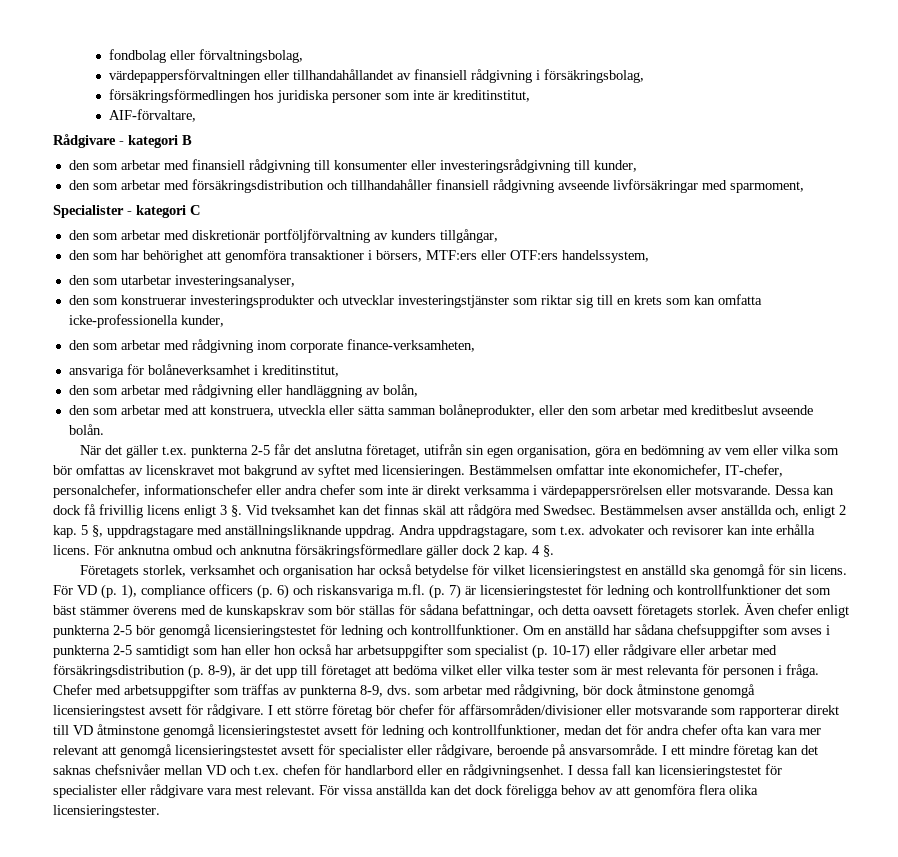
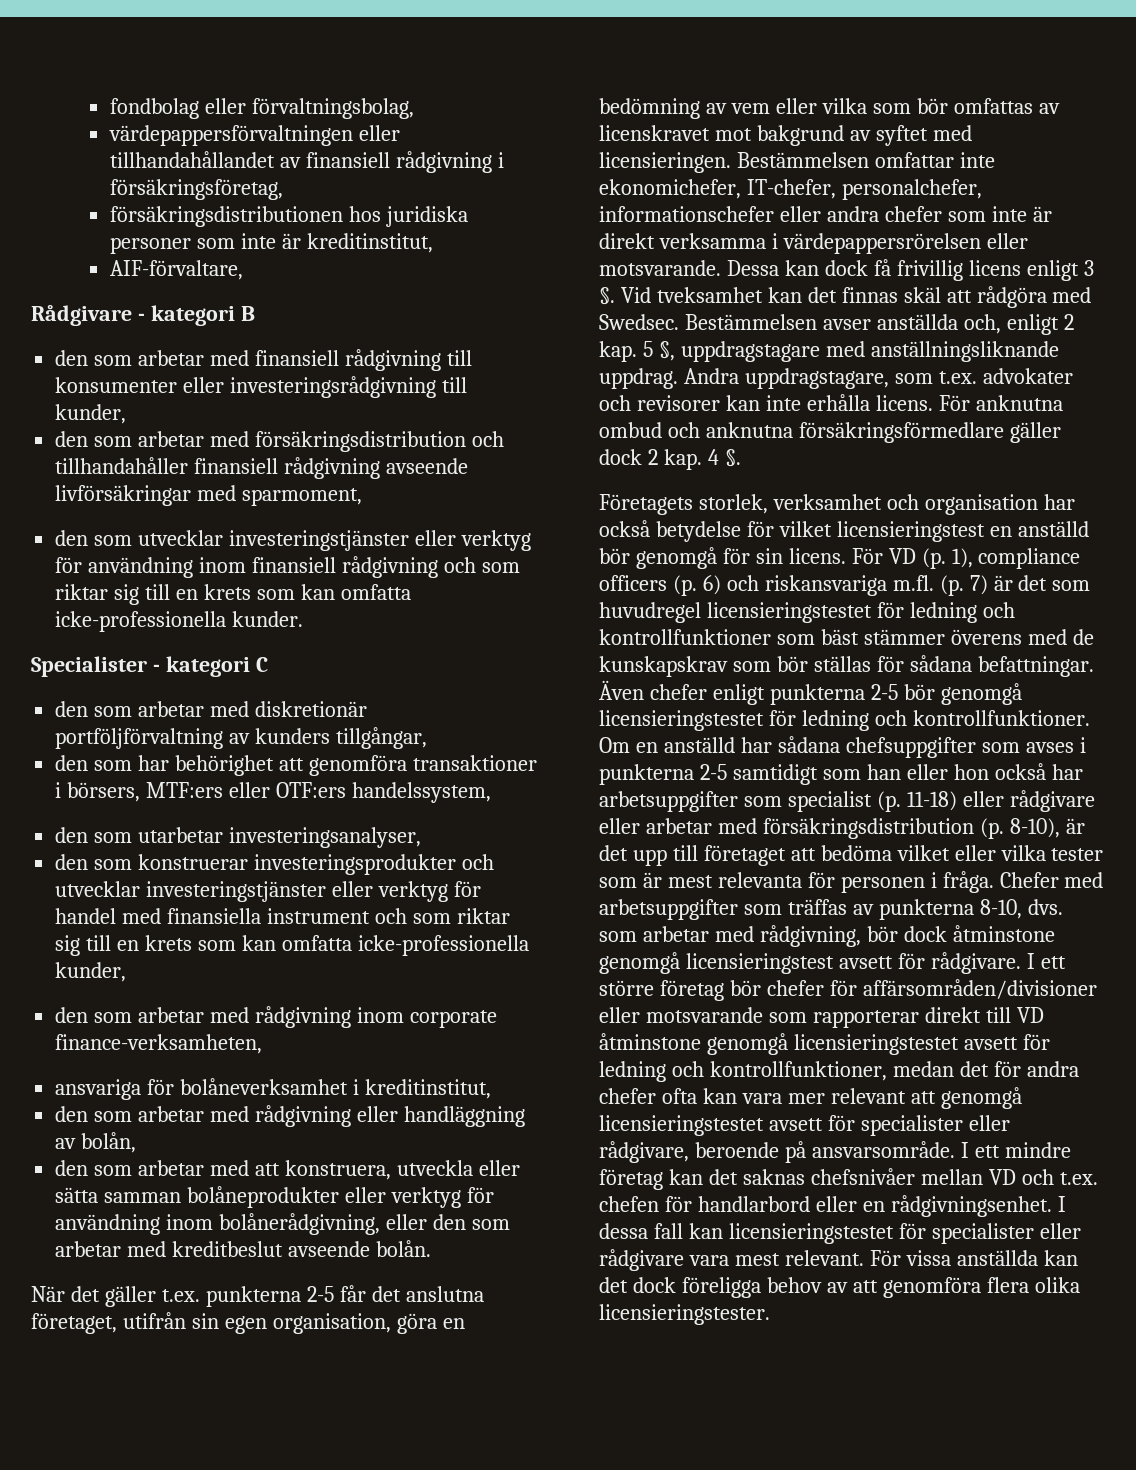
- värdepappersförvaltningen eller tillhandahållandet av finansiell rådgivning i försäkringsbolag,
- försäkringsförmedlingen hos juridiska personer som inte är kreditinstitut,
+ värdepappersförvaltningen eller tillhandahållandet av finansiell rådgivning i försäkringsföretag,
+ försäkringsdistributionen hos juridiska personer som inte är kreditinstitut,
+ den som utvecklar investeringstjänster eller verktyg för användning inom finansiell rådgivning och som riktar sig till en krets som kan omfatta icke-professionella kunder.
- den som konstruerar investeringsprodukter och utvecklar investeringstjänster som riktar sig till en krets som kan omfatta icke-professionella kunder,
+ den som konstruerar investeringsprodukter och utvecklar investeringstjänster eller verktyg för handel med finansiella instrument och som riktar sig till en krets som kan omfatta icke-professionella kunder,
- den som arbetar med att konstruera, utveckla eller sätta samman bolåneprodukter, eller den som arbetar med kreditbeslut avseende bolån.
+ den som arbetar med att konstruera, utveckla eller sätta samman bolåneprodukter eller verktyg för användning inom bolånerådgivning, eller den som arbetar med kreditbeslut avseende bolån.
- Företagets storlek, verksamhet och organisation har också betydelse för vilket licensieringstest en anställd ska genomgå för sin licens.
+ Företagets storlek, verksamhet och organisation har också betydelse för vilket licensieringstest en anställd bör genomgå för sin licens.
- För VD (p. 1), compliance officers (p. 6) och riskansvariga m.fl. (p. 7) är licensieringstestet för ledning och kontrollfunktioner det som bäst stämmer överens med de kunskapskrav som bör ställas för sådana befattningar, och detta oavsett företagets storlek.
+ För VD (p. 1), compliance officers (p. 6) och riskansvariga m.fl. (p. 7) är det som huvudregel licensieringstestet för ledning och kontrollfunktioner som bäst stämmer överens med de kunskapskrav som bör ställas för sådana befattningar.
- Om en anställd har sådana chefsuppgifter som avses i punkterna 2-5 samtidigt som han eller hon också har arbetsuppgifter som specialist (p. 10-17) eller rådgivare eller arbetar med försäkringsdistribution (p. 8-9), är det upp till företaget att bedöma vilket eller vilka tester som är mest relevanta för personen i fråga.
+ Om en anställd har sådana chefsuppgifter som avses i punkterna 2-5 samtidigt som han eller hon också har arbetsuppgifter som specialist (p. 11-18) eller rådgivare eller arbetar med försäkringsdistribution (p. 8-10), är det upp till företaget att bedöma vilket eller vilka tester som är mest relevanta för personen i fråga.
- Chefer med arbetsuppgifter som träffas av punkterna 8-9, dvs. som arbetar med rådgivning, bör dock åtminstone genomgå licensieringstest avsett för rådgivare.
+ Chefer med arbetsuppgifter som träffas av punkterna 8-10, dvs. som arbetar med rådgivning, bör dock åtminstone genomgå licensieringstest avsett för rådgivare.

